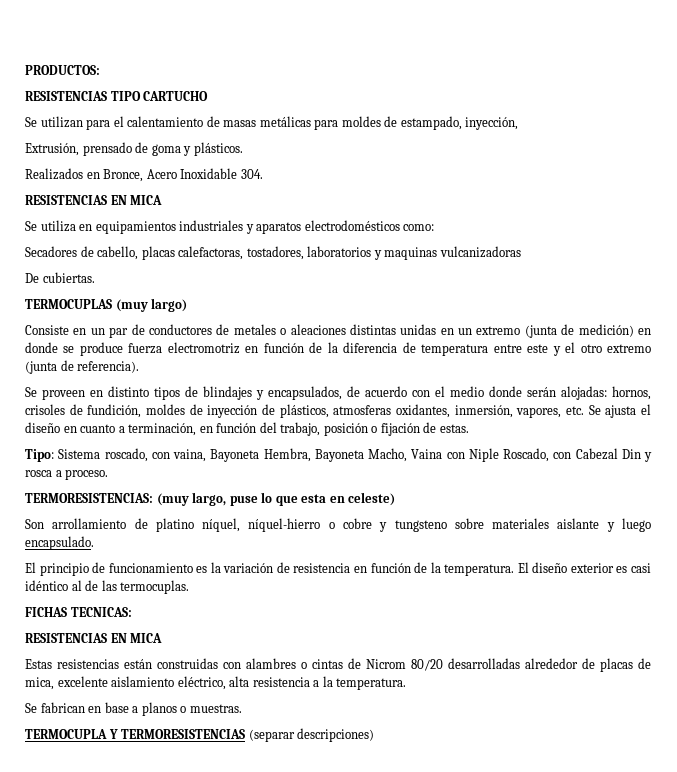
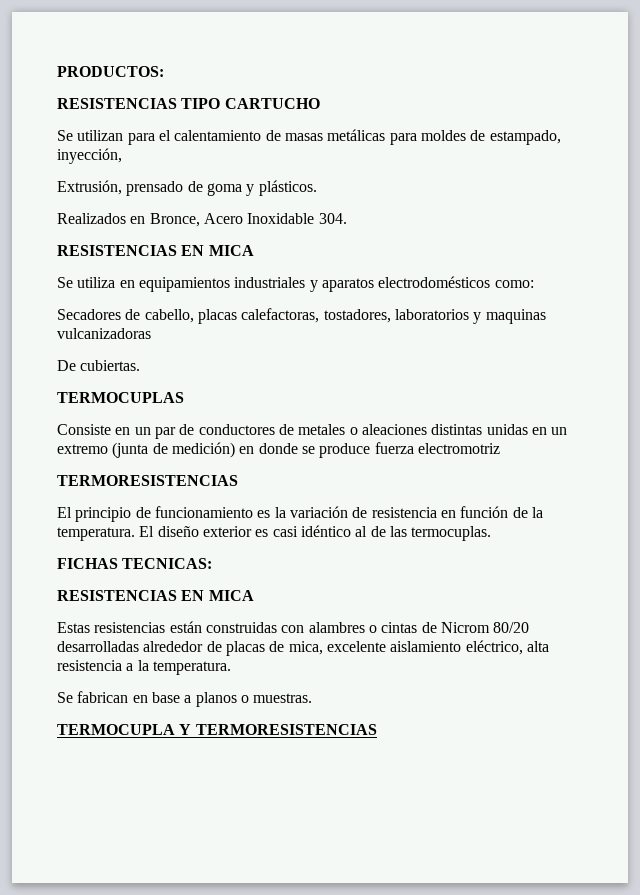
- TERMOCUPLAS (muy largo)
+ TERMOCUPLAS
- Consiste en un par de conductores de metales o aleaciones distintas unidas en un extremo (junta de medición) en donde se produce fuerza electromotriz en función de la diferencia de temperatura entre este y el otro extremo (junta de referencia).
- Se proveen en distinto tipos de blindajes y encapsulados, de acuerdo con el medio donde serán alojadas: hornos, crisoles de fundición, moldes de inyección de plásticos, atmosferas oxidantes, inmersión, vapores, etc. Se ajusta el diseño en cuanto a terminación, en función del trabajo, posición o fijación de estas.
- Tipo: Sistema roscado, con vaina, Bayoneta Hembra, Bayoneta Macho, Vaina con Niple Roscado, con Cabezal Din y rosca a proceso.
- TERMORESISTENCIAS: (muy largo, puse lo que esta en celeste)
- Son arrollamiento de platino níquel, níquel-hierro o cobre y tungsteno sobre materiales aislante y luego encapsulado.
+ Consiste en un par de conductores de metales o aleaciones distintas unidas en un extremo (junta de medición) en donde se produce fuerza electromotriz
+ TERMORESISTENCIAS
- TERMOCUPLA Y TERMORESISTENCIAS (separar descripciones)
+ TERMOCUPLA Y TERMORESISTENCIAS

